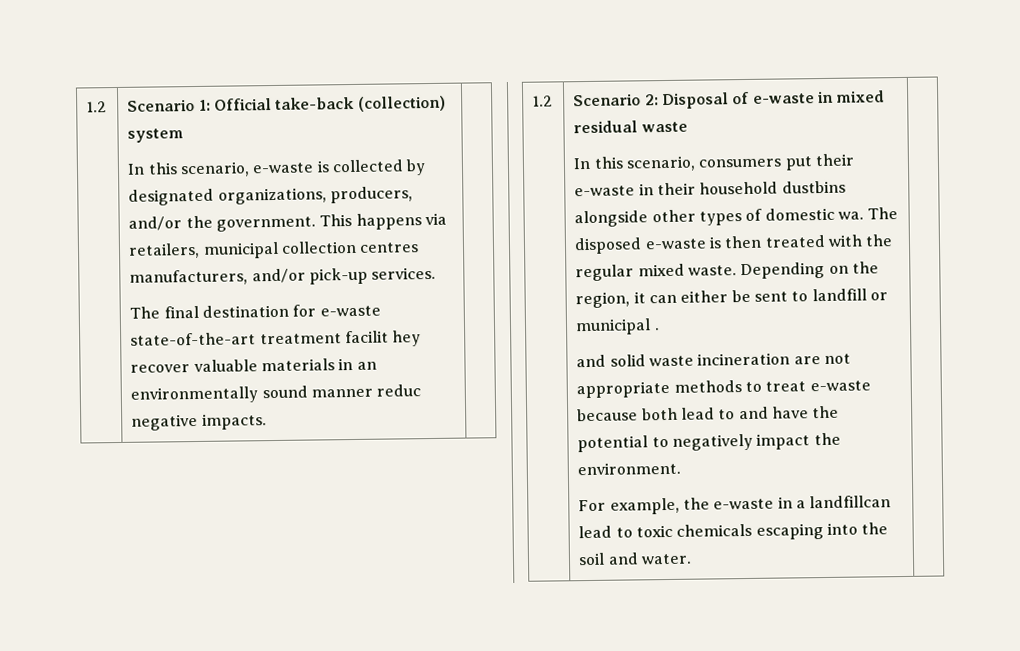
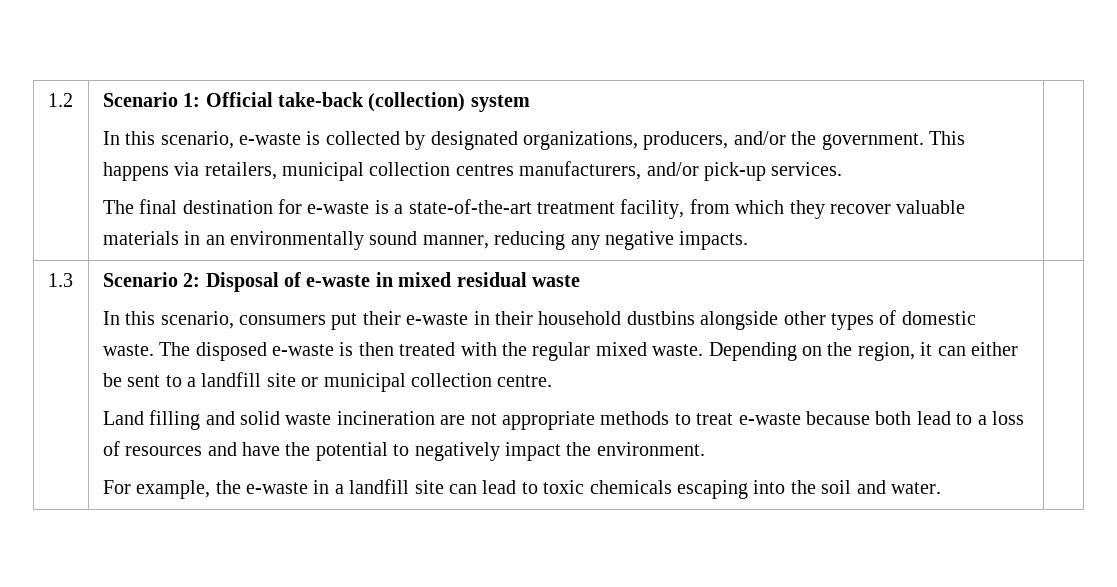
- The final destination for e-waste state-of-the-art treatment facilit hey recover valuable materials in an environmentally sound manner reduc negative impacts. |
- 1.2
+ The final destination for e-waste is a state-of-the-art treatment facility, from which they recover valuable materials in an environmentally sound manner, reducing any negative impacts. |
+ 1.3
- In this scenario, consumers put their e-waste in their household dustbins alongside other types of domestic wa.
+ In this scenario, consumers put their e-waste in their household dustbins alongside other types of domestic waste.
- Depending on the region, it can either be sent to landfill or municipal .
- and solid waste incineration are not appropriate methods to treat e-waste because both lead to and have the potential to negatively impact the environment.
+ Depending on the region, it can either be sent to a landfill site or municipal collection centre.
+ Land filling and solid waste incineration are not appropriate methods to treat e-waste because both lead to a loss of resources and have the potential to negatively impact the environment.
- For example, the e-waste in a landfillcan lead to toxic chemicals escaping into the soil and water.
+ For example, the e-waste in a landfill site can lead to toxic chemicals escaping into the soil and water.

